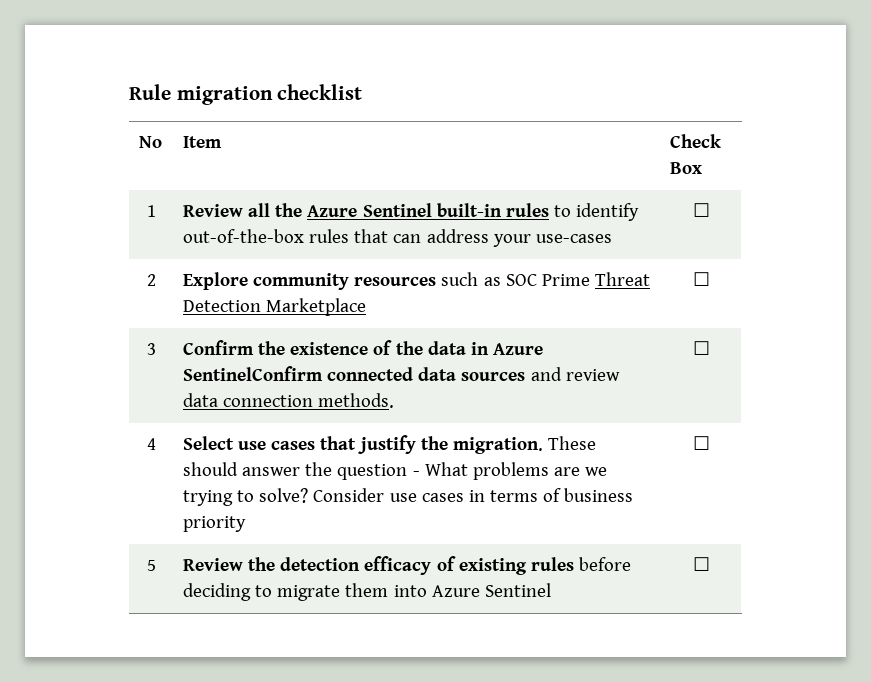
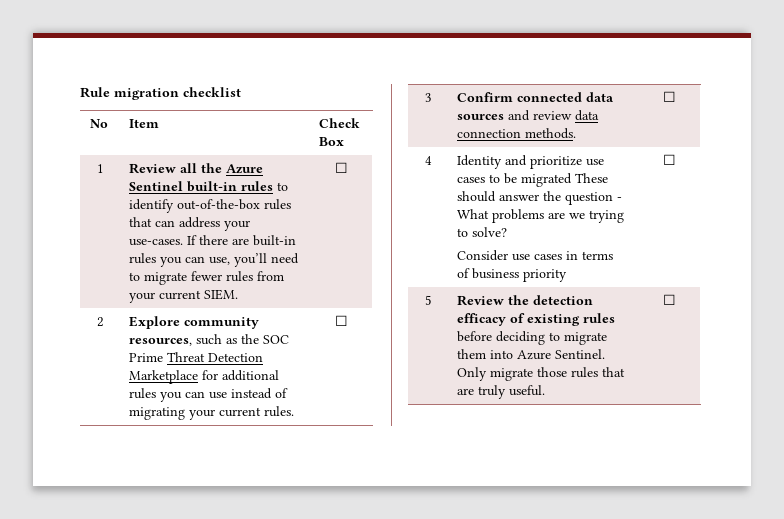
- 1 | Review all the Azure Sentinel built-in rules to identify out-of-the-box rules that can address your use-cases | ☐
+ 1 | Review all the Azure Sentinel built-in rules to identify out-of-the-box rules that can address your use-cases. If there are built-in rules you can use, you’ll need to migrate fewer rules from your current SIEM. | ☐
- 2 | Explore community resources such as SOC Prime Threat Detection Marketplace | ☐
- 3 | Confirm the existence of the data in Azure SentinelConfirm connected data sources and review data connection methods. | ☐
+ 2 | Explore community resources, such as the SOC Prime Threat Detection Marketplace for additional rules you can use instead of migrating your current rules. | ☐
+ 3 | Confirm connected data sources and review data connection methods. | ☐
- 4 | Select use cases that justify the migration. These should answer the question - What problems are we trying to solve? Consider use cases in terms of business priority | ☐
+ 4 | Identity and prioritize use cases to be migrated These should answer the question - What problems are we trying to solve?
+ Consider use cases in terms of business priority | ☐
- 5 | Review the detection efficacy of existing rules before deciding to migrate them into Azure Sentinel | ☐
+ 5 | Review the detection efficacy of existing rules before deciding to migrate them into Azure Sentinel. Only migrate those rules that are truly useful. | ☐

